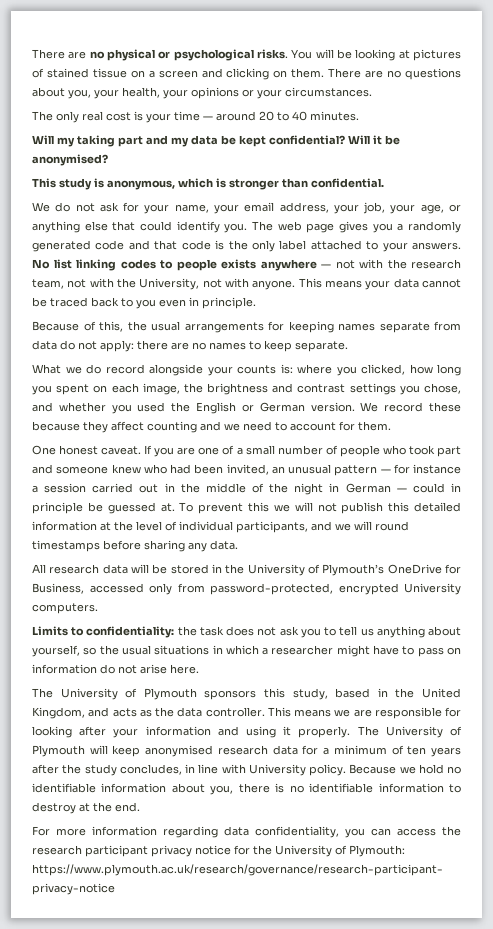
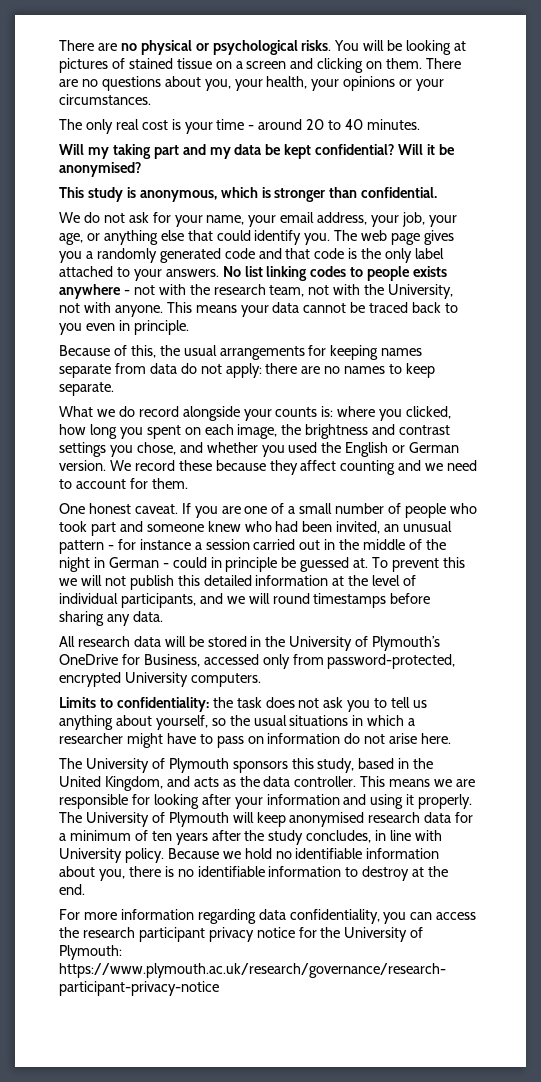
- The only real cost is your time — around 20 to 40 minutes.
+ The only real cost is your time - around 20 to 40 minutes.
- No list linking codes to people exists anywhere — not with the research team, not with the University, not with anyone.
+ No list linking codes to people exists anywhere - not with the research team, not with the University, not with anyone.
- If you are one of a small number of people who took part and someone knew who had been invited, an unusual pattern — for instance a session carried out in the middle of the night in German — could in principle be guessed at.
+ If you are one of a small number of people who took part and someone knew who had been invited, an unusual pattern - for instance a session carried out in the middle of the night in German - could in principle be guessed at.

